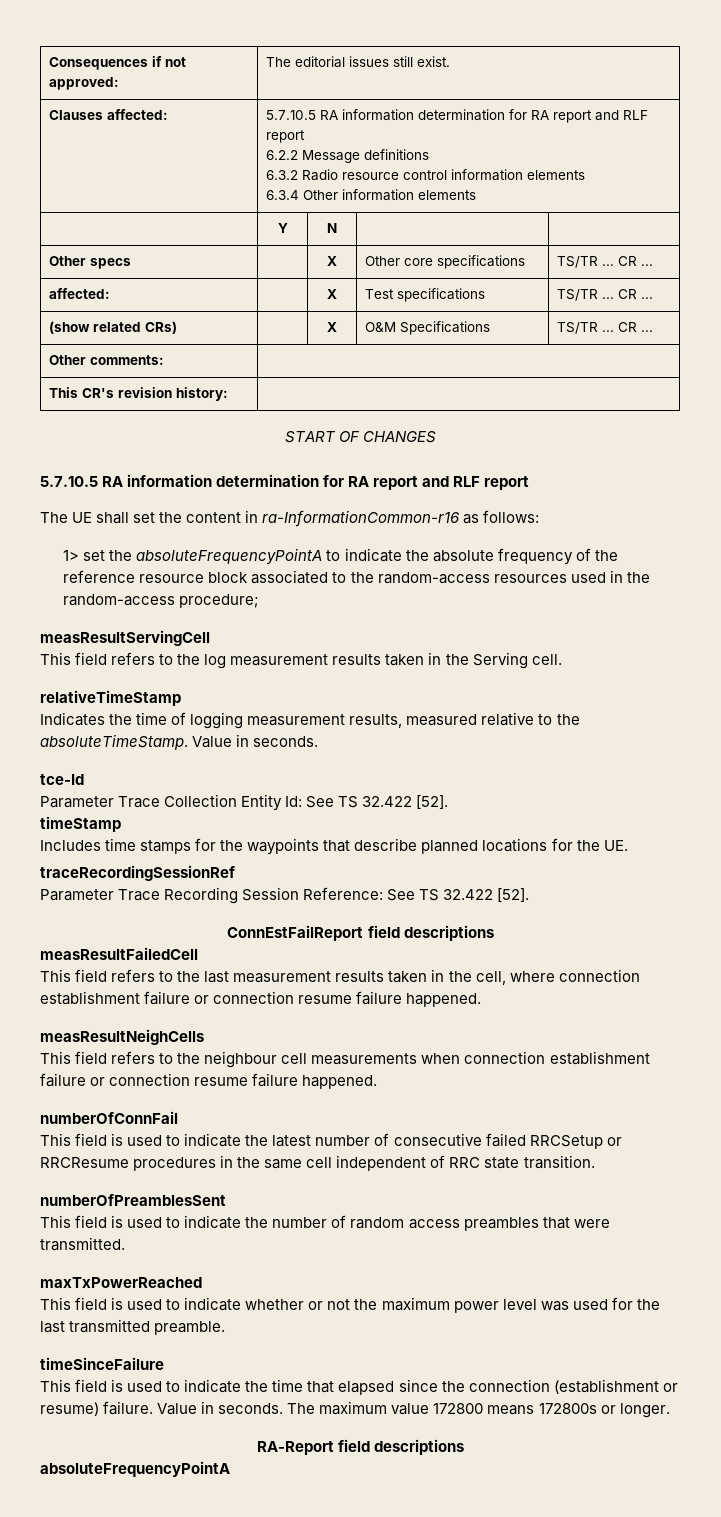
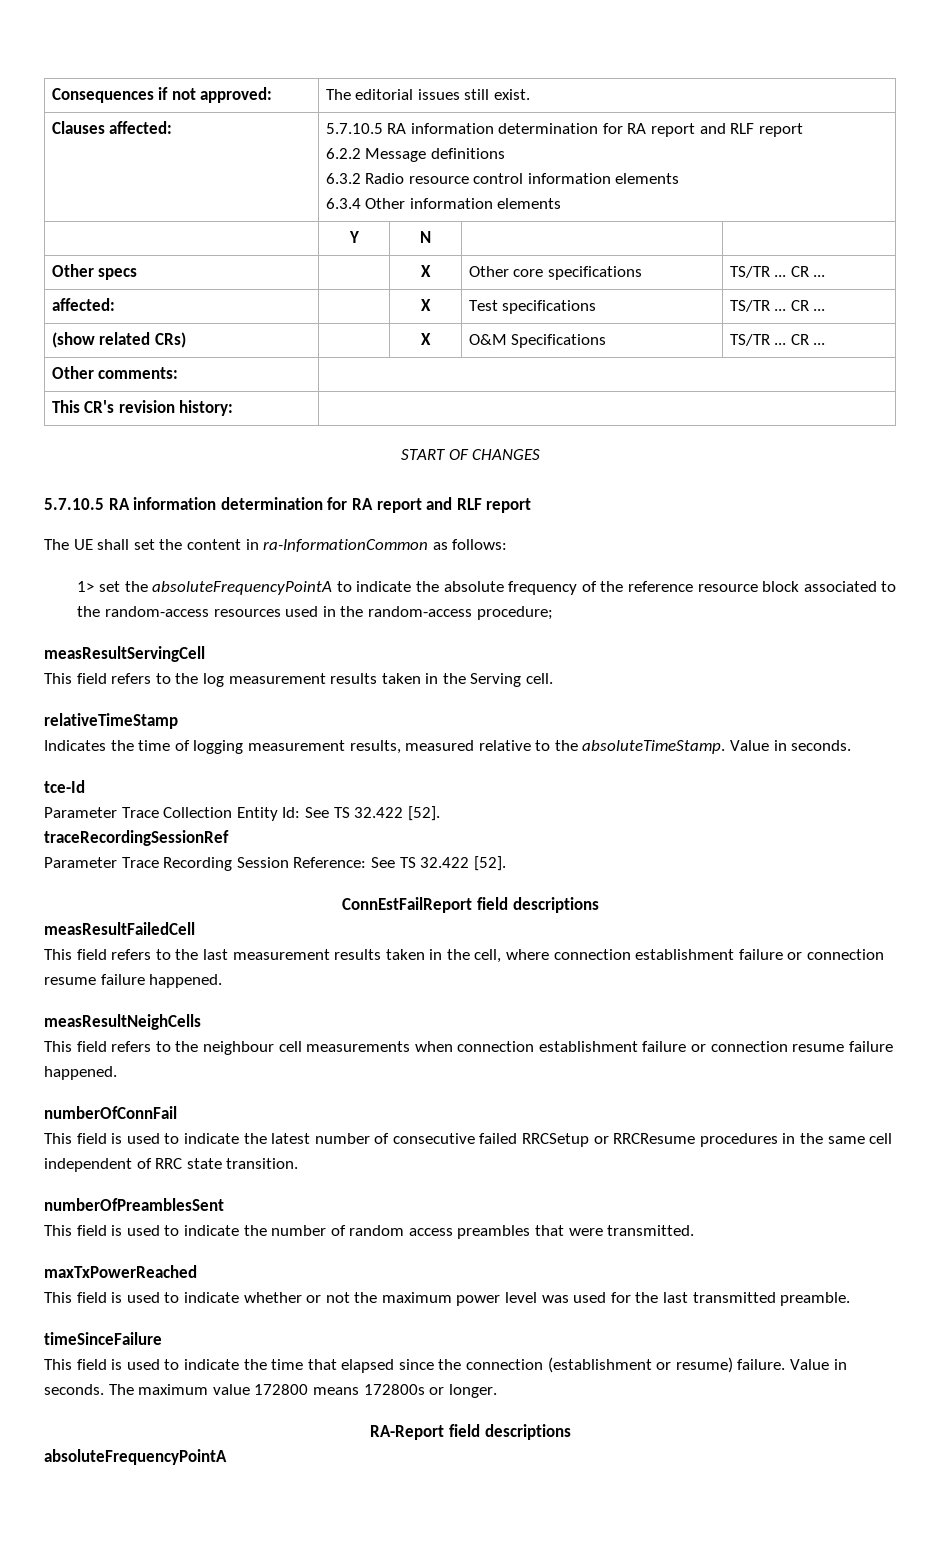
- The UE shall set the content in ra-InformationCommon-r16 as follows:
+ The UE shall set the content in ra-InformationCommon as follows:
- timeStamp
- Includes time stamps for the waypoints that describe planned locations for the UE.

